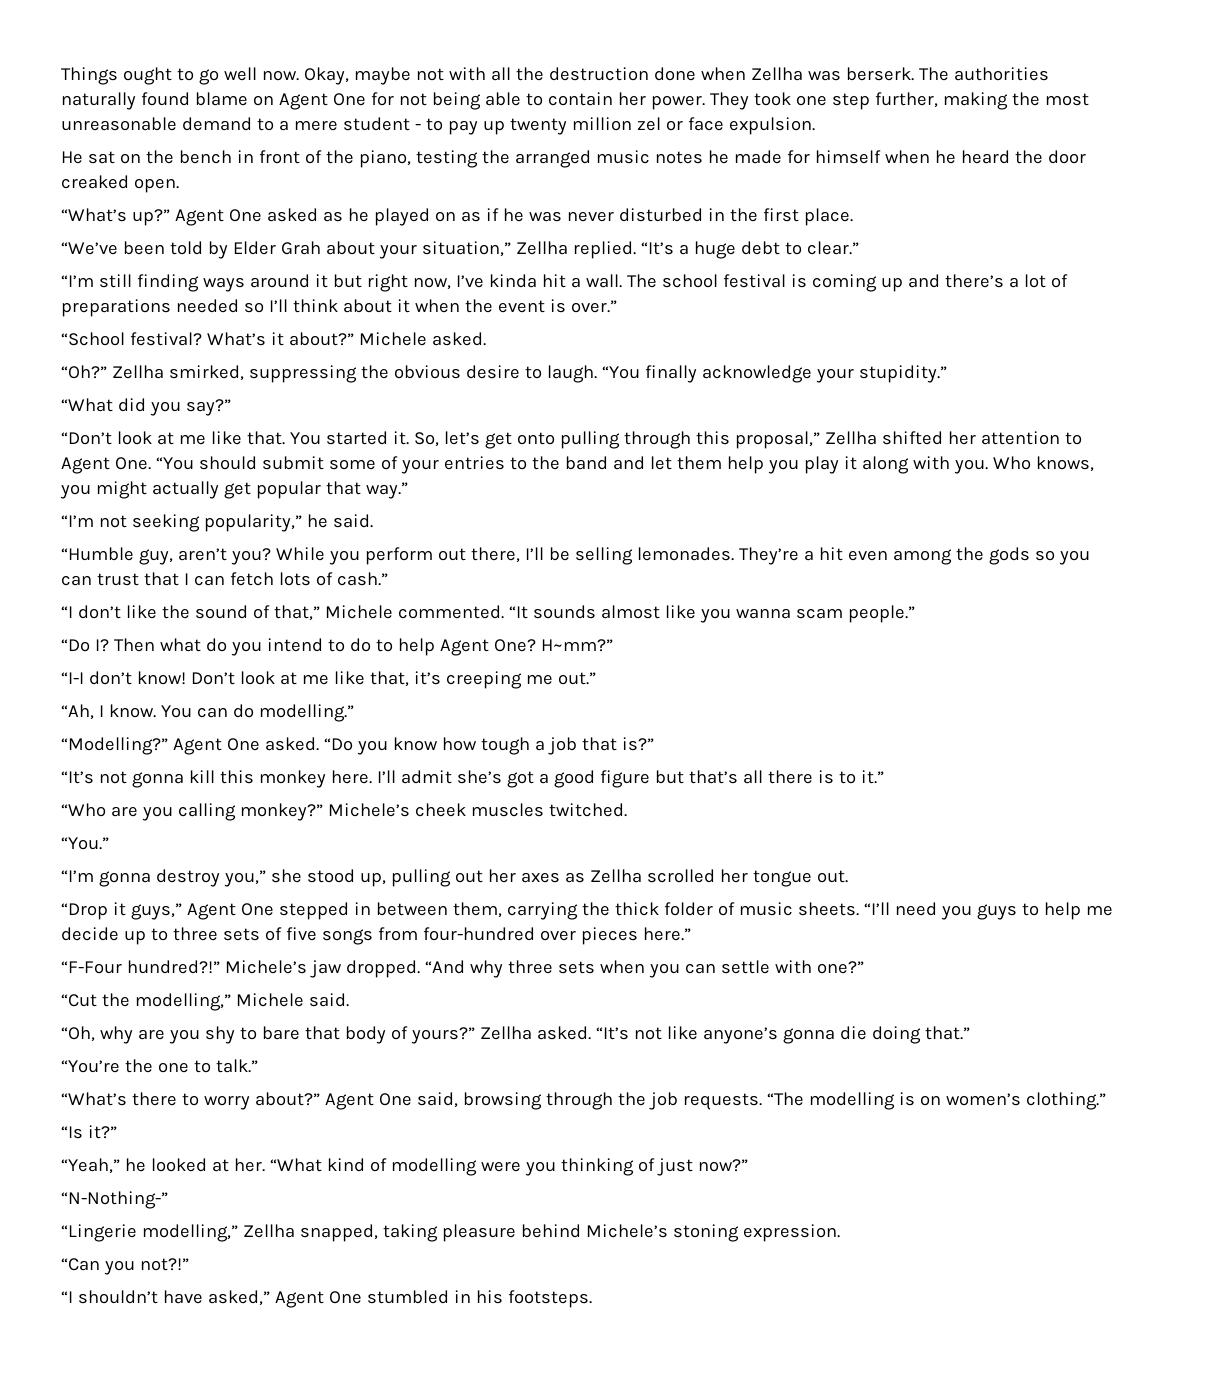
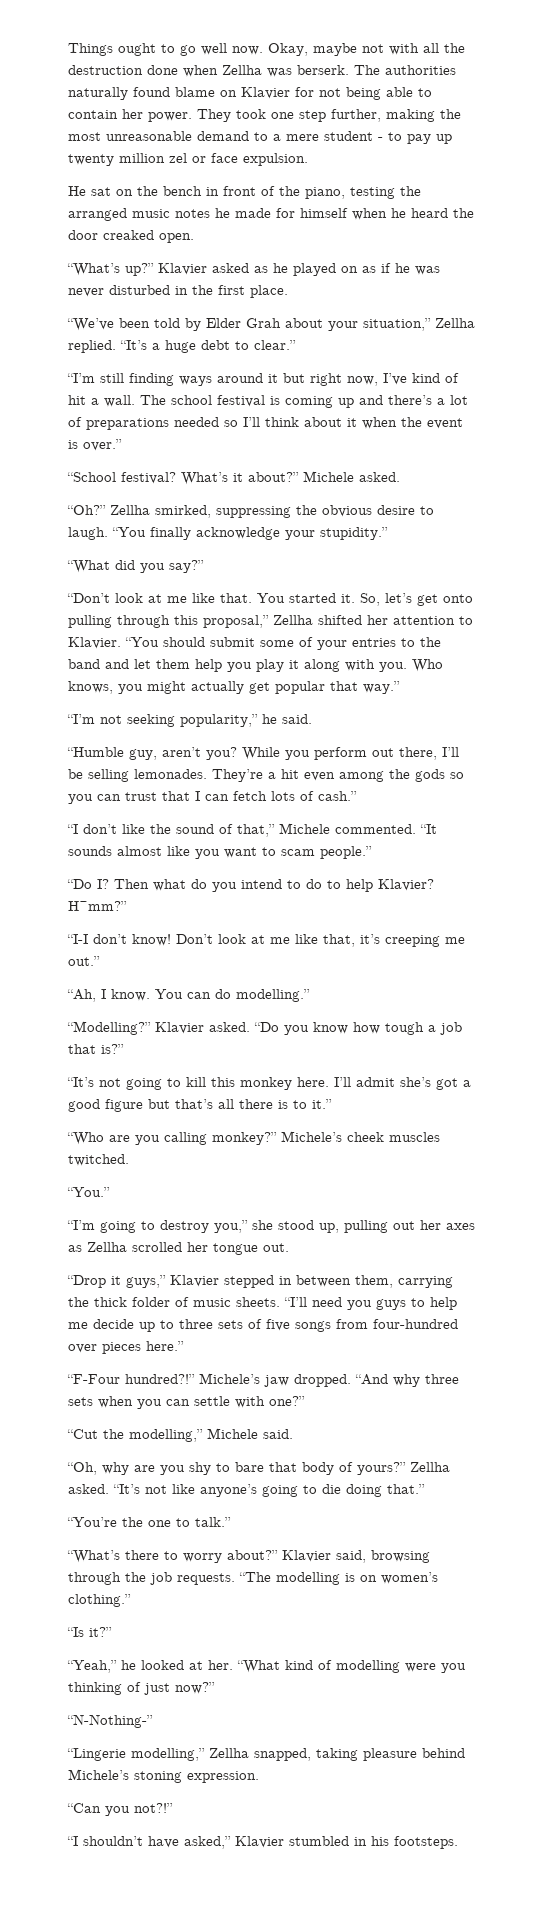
- The authorities naturally found blame on Agent One for not being able to contain her power.
+ The authorities naturally found blame on Klavier for not being able to contain her power.
- Agent One asked as he played on as if he was never disturbed in the first place.
+ Klavier asked as he played on as if he was never disturbed in the first place.
- “I’m still finding ways around it but right now, I’ve kinda hit a wall.
+ “I’m still finding ways around it but right now, I’ve kind of hit a wall.
- So, let’s get onto pulling through this proposal,” Zellha shifted her attention to Agent One. “You should submit some of your entries to the band and let them help you play it along with you.
+ So, let’s get onto pulling through this proposal,” Zellha shifted her attention to Klavier. “You should submit some of your entries to the band and let them help you play it along with you.
- “It sounds almost like you wanna scam people.”
+ “It sounds almost like you want to scam people.”
- Then what do you intend to do to help Agent One?
+ Then what do you intend to do to help Klavier?
- Agent One asked.
+ Klavier asked.
- “It’s not gonna kill this monkey here.
+ “It’s not going to kill this monkey here.
- “I’m gonna destroy you,” she stood up, pulling out her axes as Zellha scrolled her tongue out.
+ “I’m going to destroy you,” she stood up, pulling out her axes as Zellha scrolled her tongue out.
- “Drop it guys,” Agent One stepped in between them, carrying the thick folder of music sheets.
+ “Drop it guys,” Klavier stepped in between them, carrying the thick folder of music sheets.
- “It’s not like anyone’s gonna die doing that.”
+ “It’s not like anyone’s going to die doing that.”
- Agent One said, browsing through the job requests.
+ Klavier said, browsing through the job requests.
- “I shouldn’t have asked,” Agent One stumbled in his footsteps.
+ “I shouldn’t have asked,” Klavier stumbled in his footsteps.

